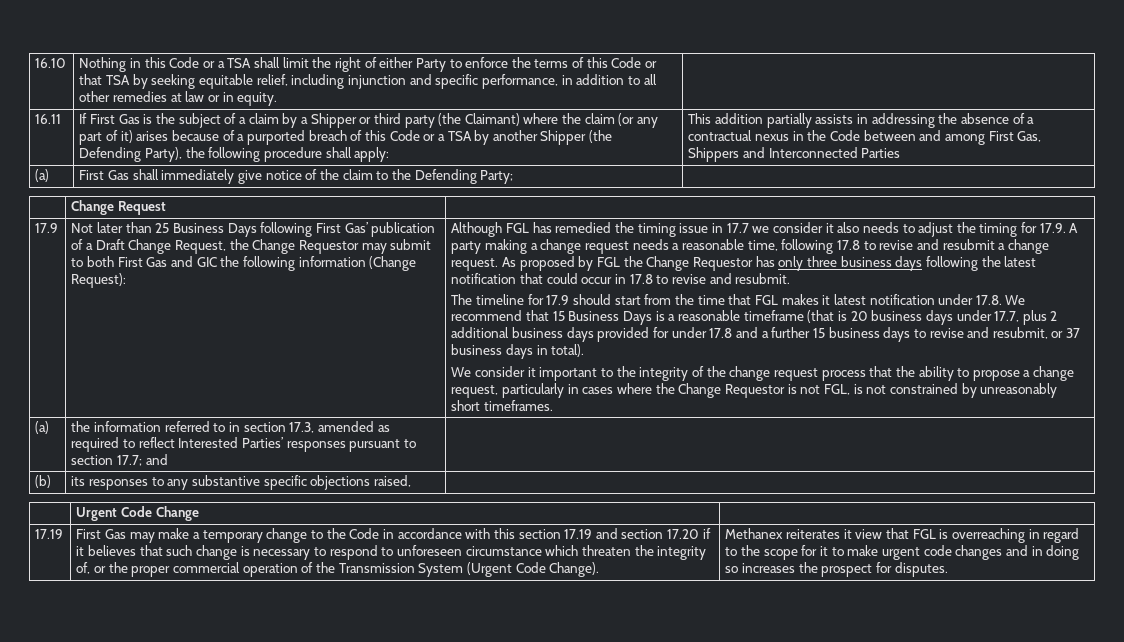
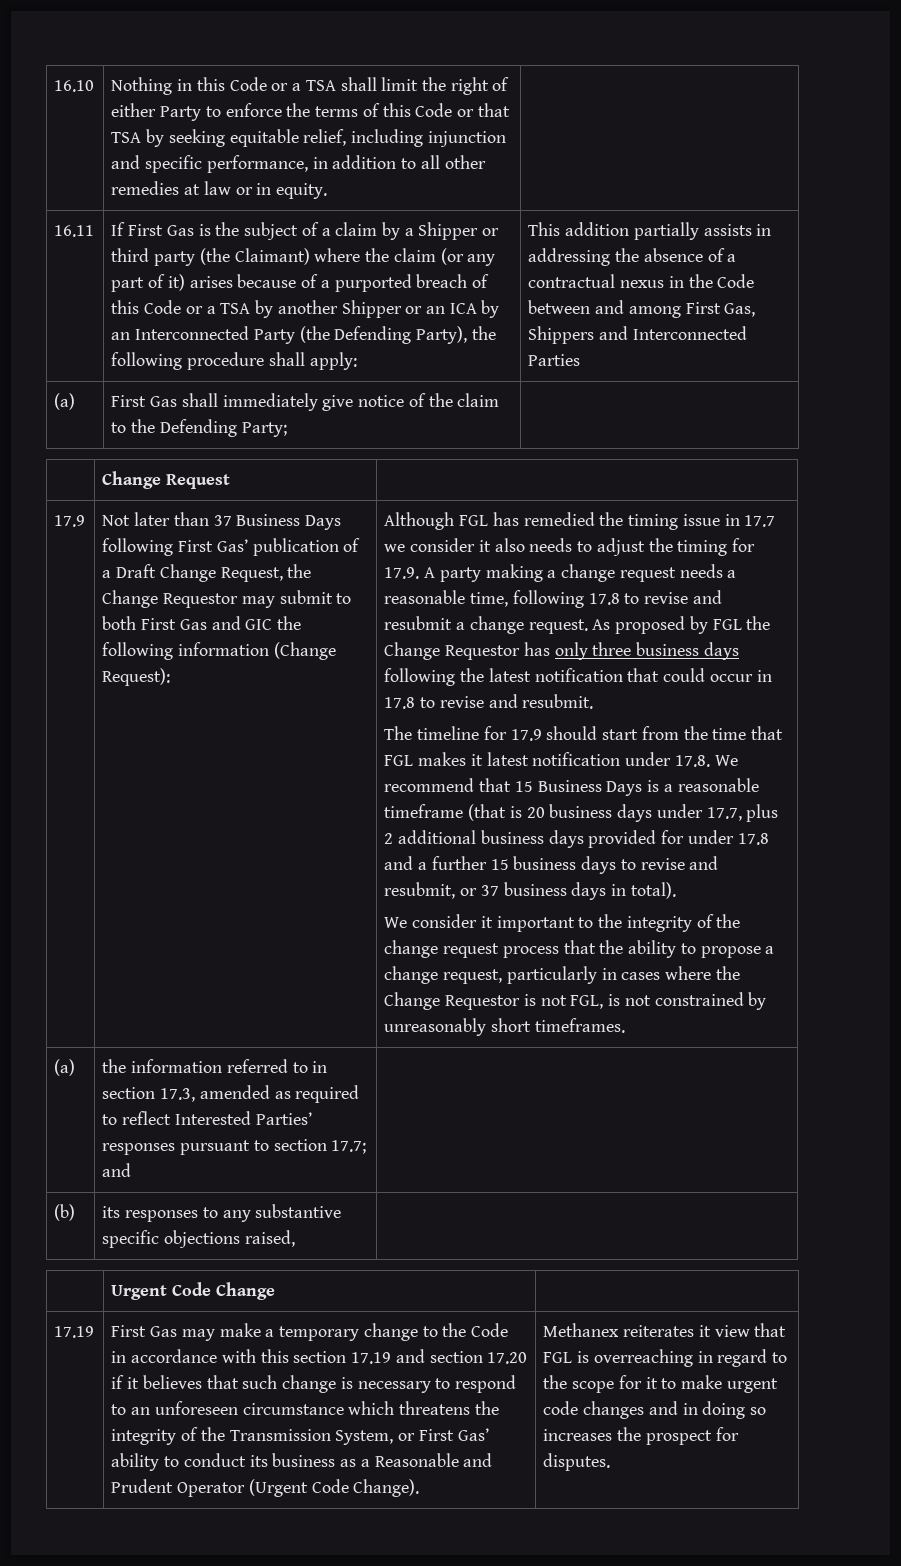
- If First Gas is the subject of a claim by a Shipper or third party (the Claimant) where the claim (or any part of it) arises because of a purported breach of this Code or a TSA by another Shipper (the Defending Party), the following procedure shall apply:
+ If First Gas is the subject of a claim by a Shipper or third party (the Claimant) where the claim (or any part of it) arises because of a purported breach of this Code or a TSA by another Shipper or an ICA by an Interconnected Party (the Defending Party), the following procedure shall apply:
- Not later than 25 Business Days following First Gas’ publication of a Draft Change Request, the Change Requestor may submit to both First Gas and GIC the following information (Change Request):
+ Not later than 37 Business Days following First Gas’ publication of a Draft Change Request, the Change Requestor may submit to both First Gas and GIC the following information (Change Request):
- First Gas may make a temporary change to the Code in accordance with this section 17.19 and section 17.20 if it believes that such change is necessary to respond to unforeseen circumstance which threaten the integrity of, or the proper commercial operation of the Transmission System (Urgent Code Change).
+ First Gas may make a temporary change to the Code in accordance with this section 17.19 and section 17.20 if it believes that such change is necessary to respond to an unforeseen circumstance which threatens the integrity of the Transmission System, or First Gas’ ability to conduct its business as a Reasonable and Prudent Operator (Urgent Code Change).

